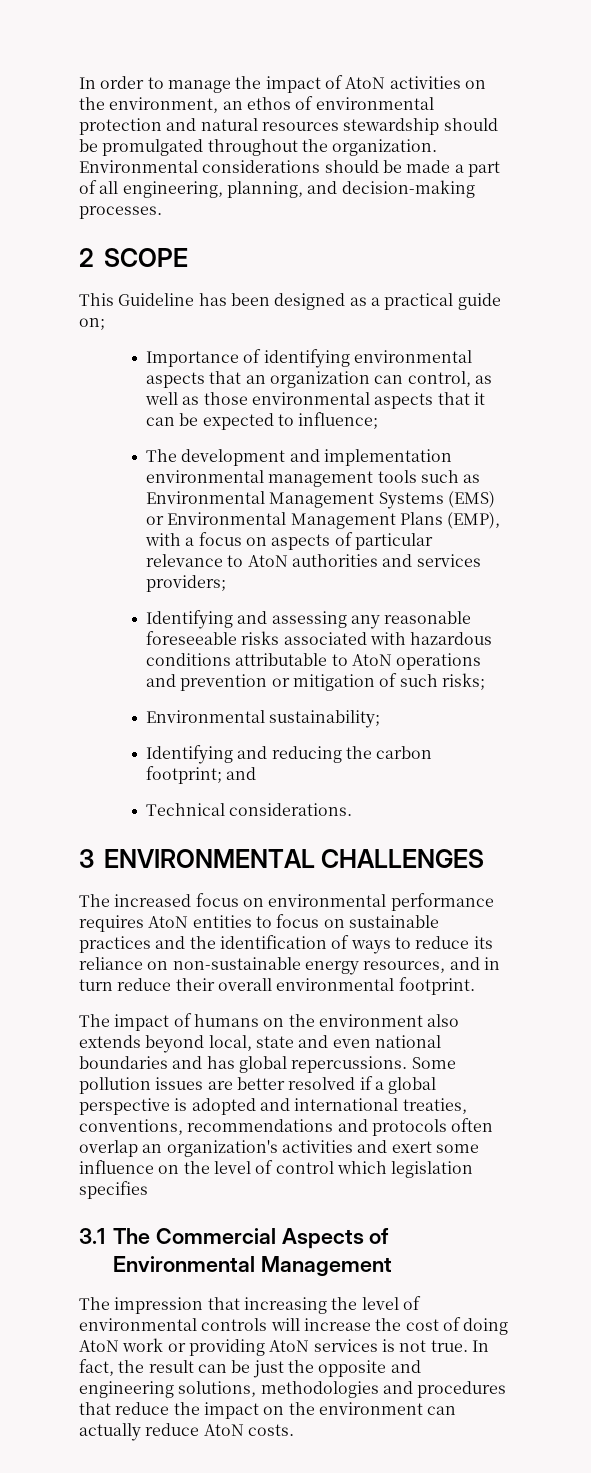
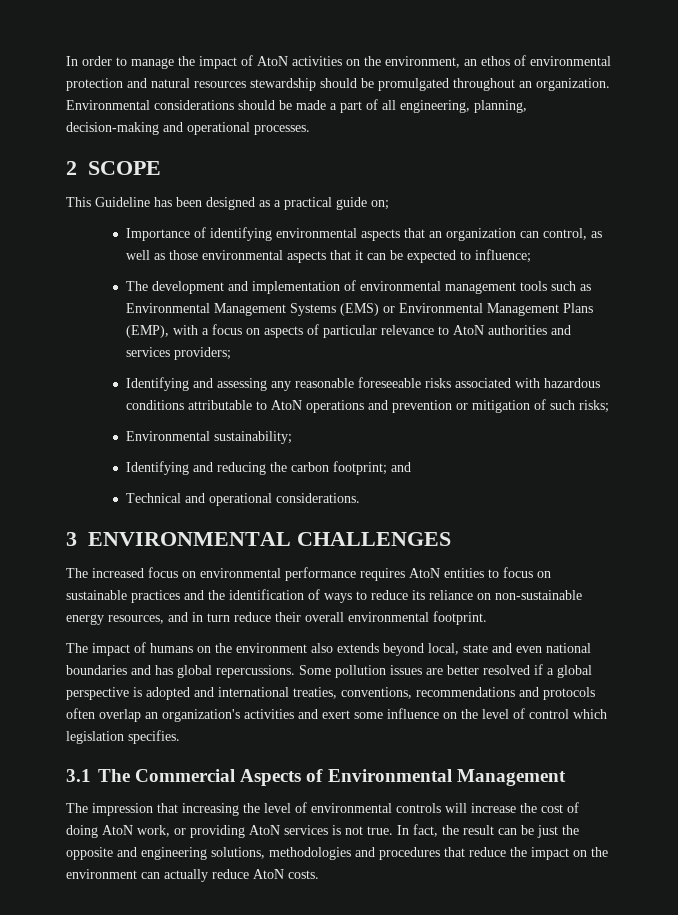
- In order to manage the impact of AtoN activities on the environment, an ethos of environmental protection and natural resources stewardship should be promulgated throughout the organization.
+ In order to manage the impact of AtoN activities on the environment, an ethos of environmental protection and natural resources stewardship should be promulgated throughout an organization.
- Environmental considerations should be made a part of all engineering, planning, and decision-making processes.
+ Environmental considerations should be made a part of all engineering, planning, decision-making and operational processes.
- The development and implementation environmental management tools such as Environmental Management Systems (EMS) or Environmental Management Plans (EMP), with a focus on aspects of particular relevance to AtoN authorities and services providers;
+ The development and implementation of environmental management tools such as Environmental Management Systems (EMS) or Environmental Management Plans (EMP), with a focus on aspects of particular relevance to AtoN authorities and services providers;
- Technical considerations.
+ Technical and operational considerations.
- Some pollution issues are better resolved if a global perspective is adopted and international treaties, conventions, recommendations and protocols often overlap an organization's activities and exert some influence on the level of control which legislation specifies
+ Some pollution issues are better resolved if a global perspective is adopted and international treaties, conventions, recommendations and protocols often overlap an organization's activities and exert some influence on the level of control which legislation specifies.
- The impression that increasing the level of environmental controls will increase the cost of doing AtoN work or providing AtoN services is not true.
+ The impression that increasing the level of environmental controls will increase the cost of doing AtoN work, or providing AtoN services is not true.

